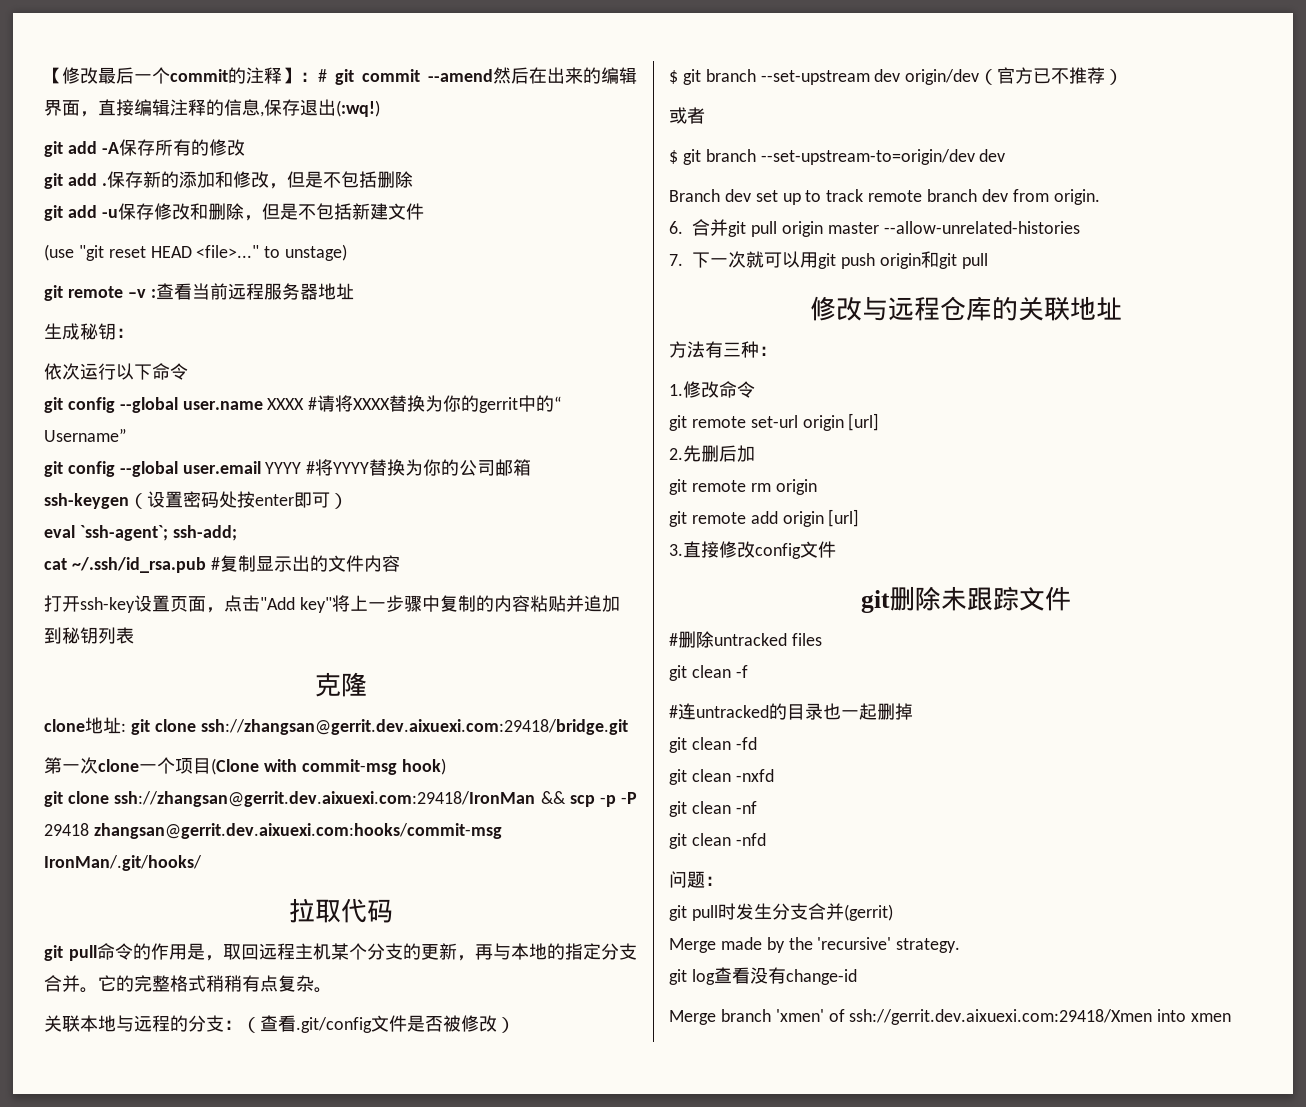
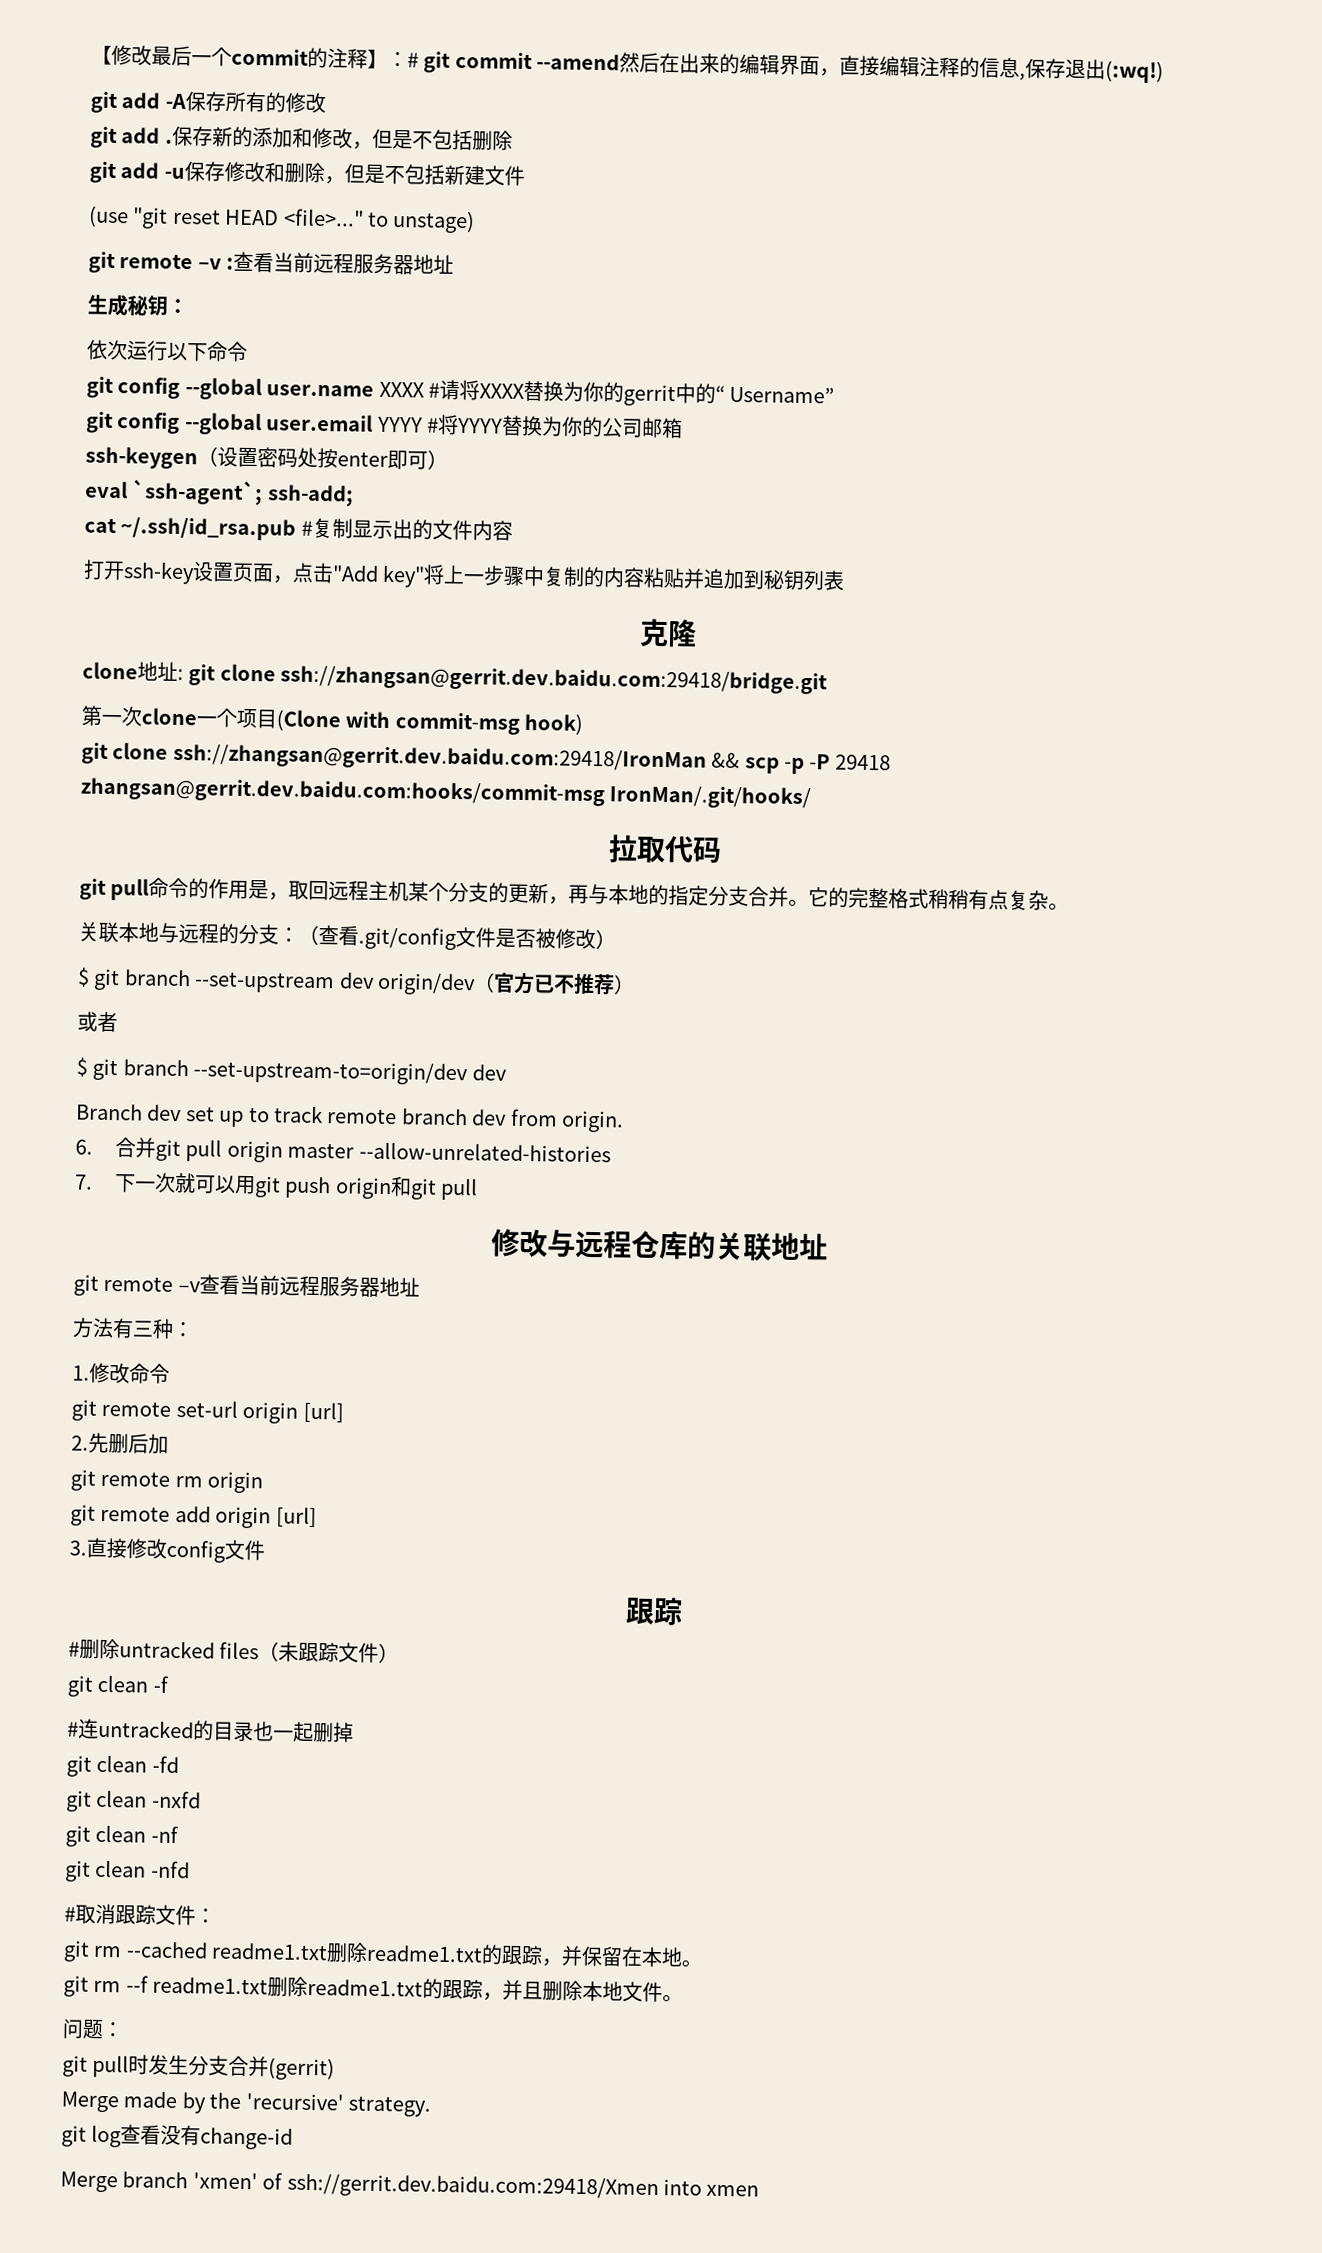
- clone地址: git clone ssh://zhangsan@gerrit.dev.aixuexi.com:29418/bridge.git
+ clone地址: git clone ssh://zhangsan@gerrit.dev.baidu.com:29418/bridge.git
- git clone ssh://zhangsan@gerrit.dev.aixuexi.com:29418/IronMan && scp -p -P 29418 zhangsan@gerrit.dev.aixuexi.com:hooks/commit-msg IronMan/.git/hooks/
+ git clone ssh://zhangsan@gerrit.dev.baidu.com:29418/IronMan && scp -p -P 29418 zhangsan@gerrit.dev.baidu.com:hooks/commit-msg IronMan/.git/hooks/
+ git remote –v查看当前远程服务器地址
  3.直接修改config文件
- git删除未跟踪文件
+ 跟踪
- #删除untracked files
+ #删除untracked files（未跟踪文件）
+ #取消跟踪文件：
+ git rm --cached readme1.txt删除readme1.txt的跟踪，并保留在本地。
+ git rm --f readme1.txt删除readme1.txt的跟踪，并且删除本地文件。
- Merge branch 'xmen' of ssh://gerrit.dev.aixuexi.com:29418/Xmen into xmen
+ Merge branch 'xmen' of ssh://gerrit.dev.baidu.com:29418/Xmen into xmen

